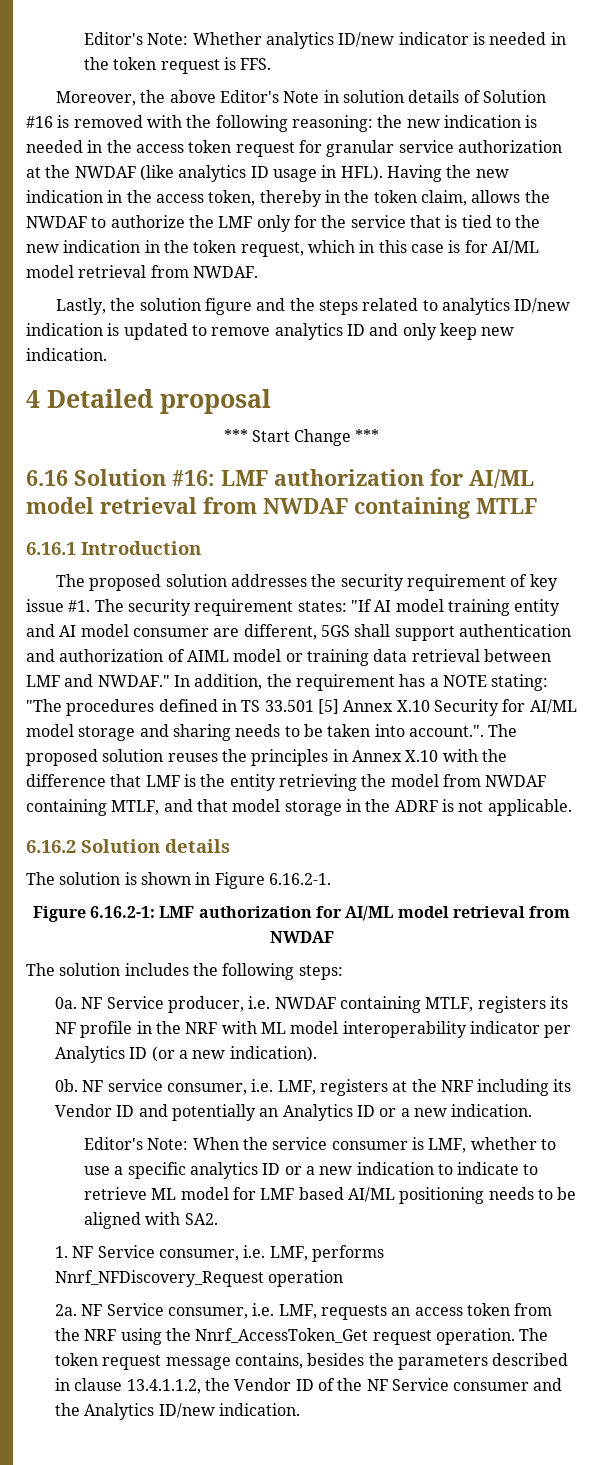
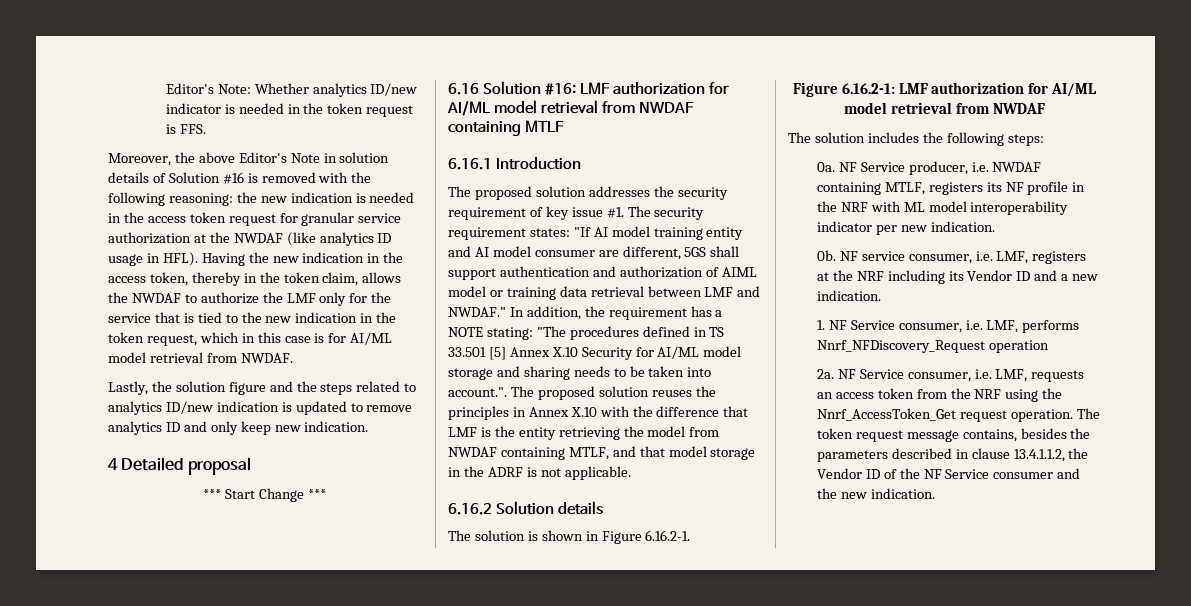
- NF Service producer, i.e. NWDAF containing MTLF, registers its NF profile in the NRF with ML model interoperability indicator per Analytics ID (or a new indication).
+ NF Service producer, i.e. NWDAF containing MTLF, registers its NF profile in the NRF with ML model interoperability indicator per new indication.
- NF service consumer, i.e. LMF, registers at the NRF including its Vendor ID and potentially an Analytics ID or a new indication.
- Editor's Note: When the service consumer is LMF, whether to use a specific analytics ID or a new indication to indicate to retrieve ML model for LMF based AI/ML positioning needs to be aligned with SA2.
+ NF service consumer, i.e. LMF, registers at the NRF including its Vendor ID and a new indication.
- The token request message contains, besides the parameters described in clause 13.4.1.1.2, the Vendor ID of the NF Service consumer and the Analytics ID/new indication.
+ The token request message contains, besides the parameters described in clause 13.4.1.1.2, the Vendor ID of the NF Service consumer and the new indication.

